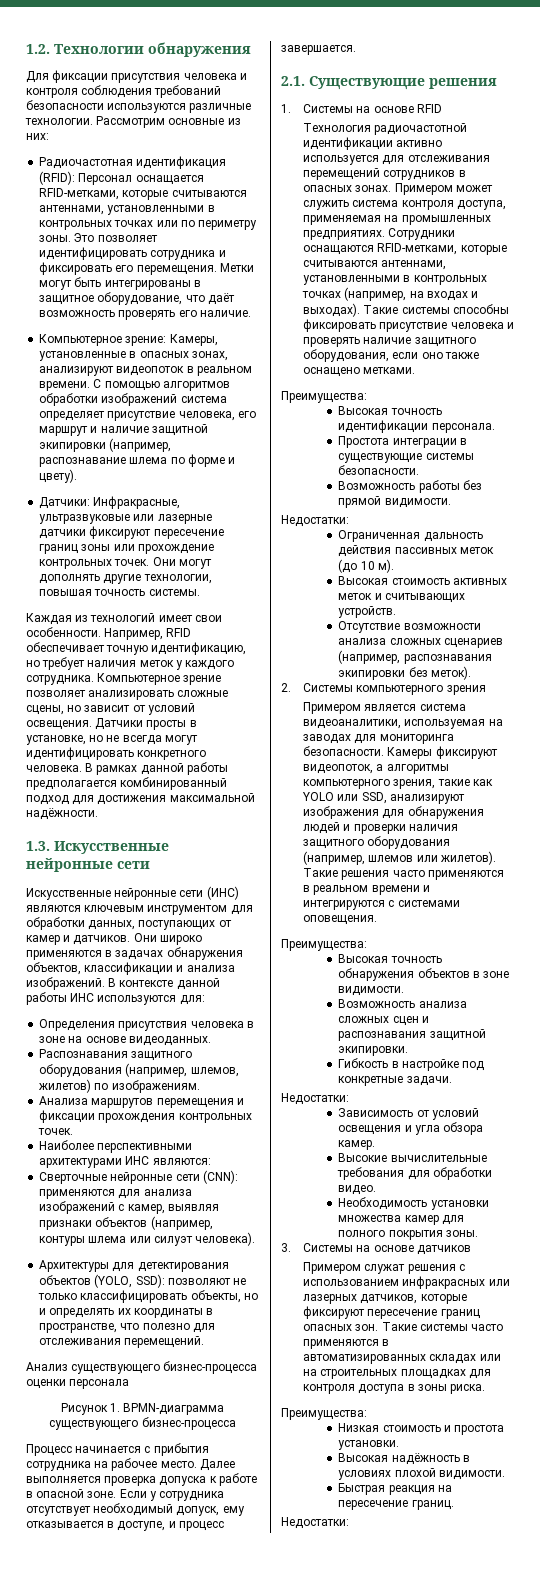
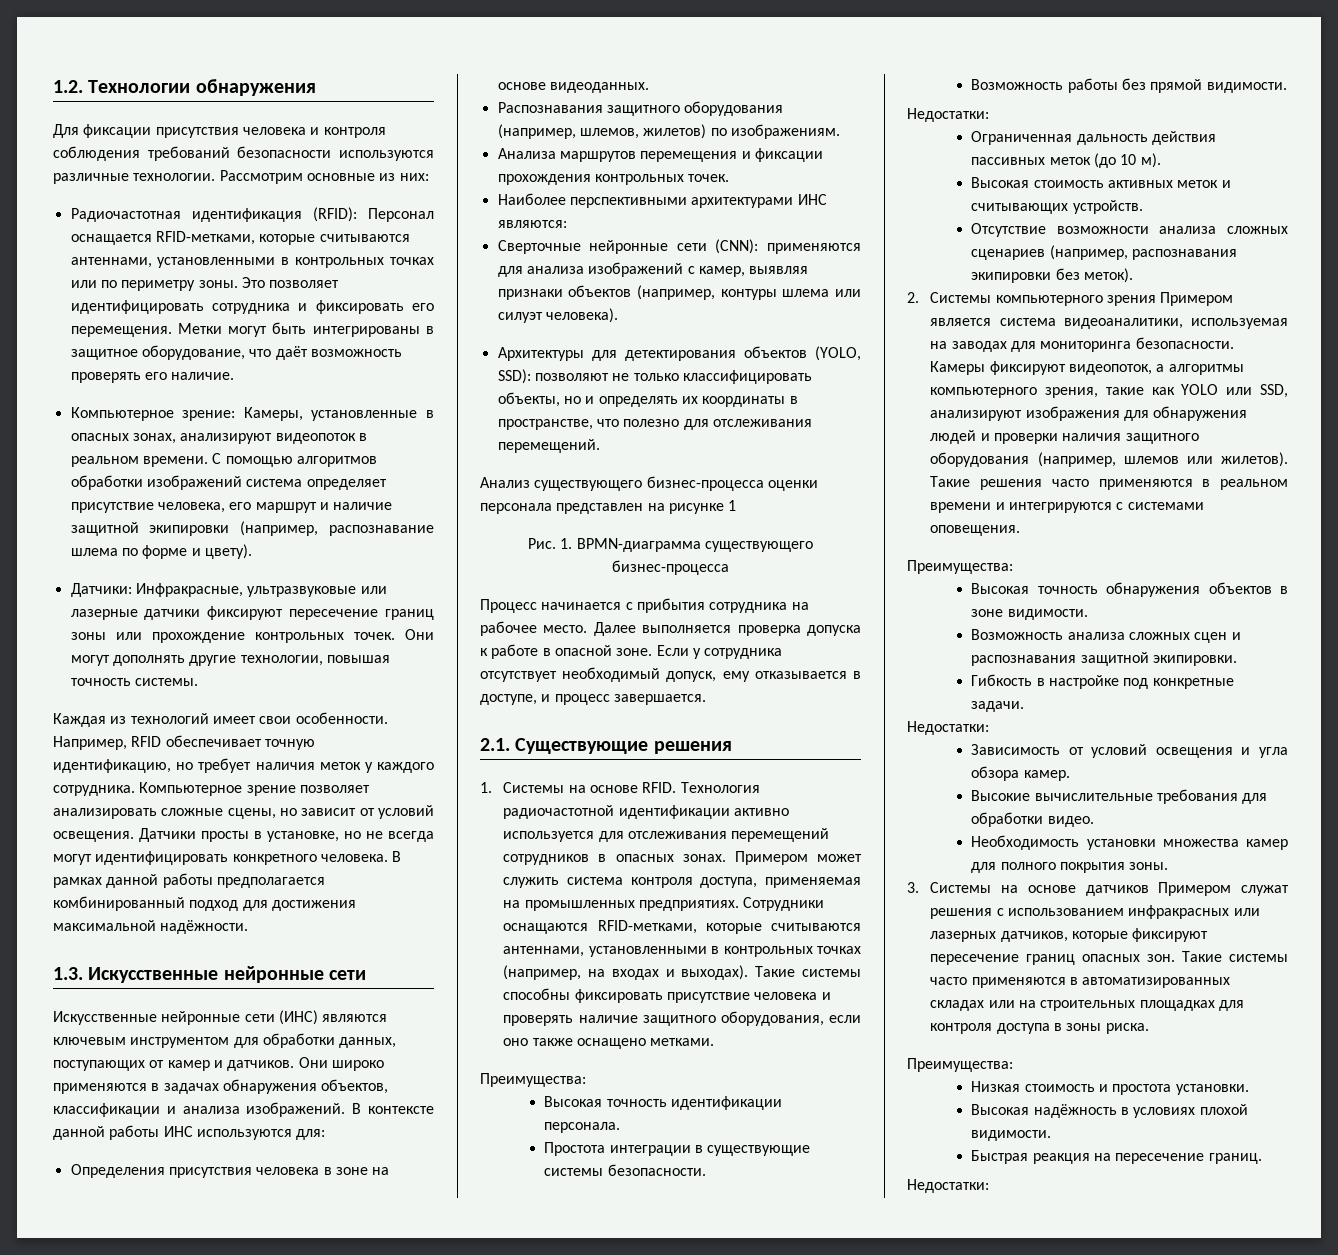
- Анализ существующего бизнес-процесса оценки персонала
- Рисунок 1. BPMN-диаграмма существующего бизнес-процесса
+ Анализ существующего бизнес-процесса оценки персонала представлен на рисунке 1
+ Рис. 1. BPMN-диаграмма существующего бизнес-процесса
- 1. Системы на основе RFID
- Технология радиочастотной идентификации активно используется для отслеживания перемещений сотрудников в опасных зонах.
+ 1. Системы на основе RFID. Технология радиочастотной идентификации активно используется для отслеживания перемещений сотрудников в опасных зонах.
- 2. Системы компьютерного зрения
- Примером является система видеоаналитики, используемая на заводах для мониторинга безопасности.
+ 2. Системы компьютерного зрения Примером является система видеоаналитики, используемая на заводах для мониторинга безопасности.
- 3. Системы на основе датчиков
- Примером служат решения с использованием инфракрасных или лазерных датчиков, которые фиксируют пересечение границ опасных зон.
+ 3. Системы на основе датчиков Примером служат решения с использованием инфракрасных или лазерных датчиков, которые фиксируют пересечение границ опасных зон.

